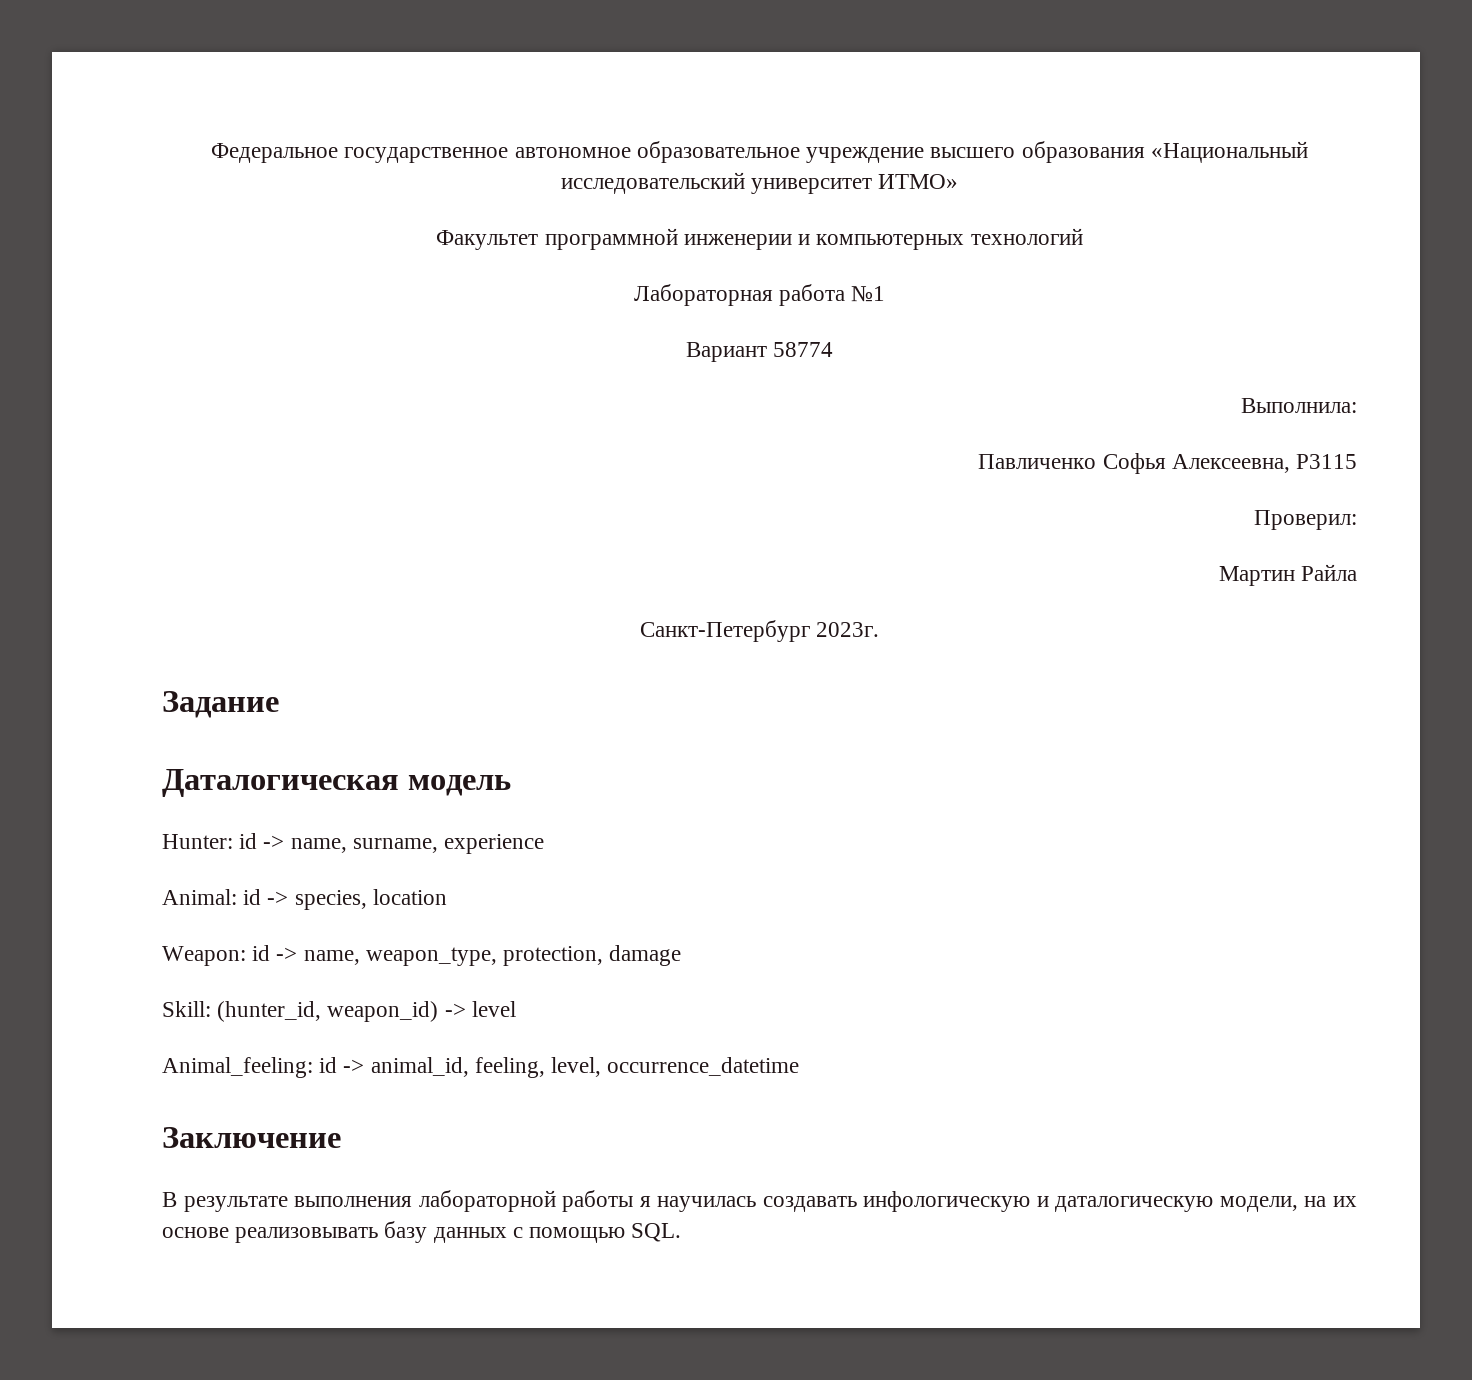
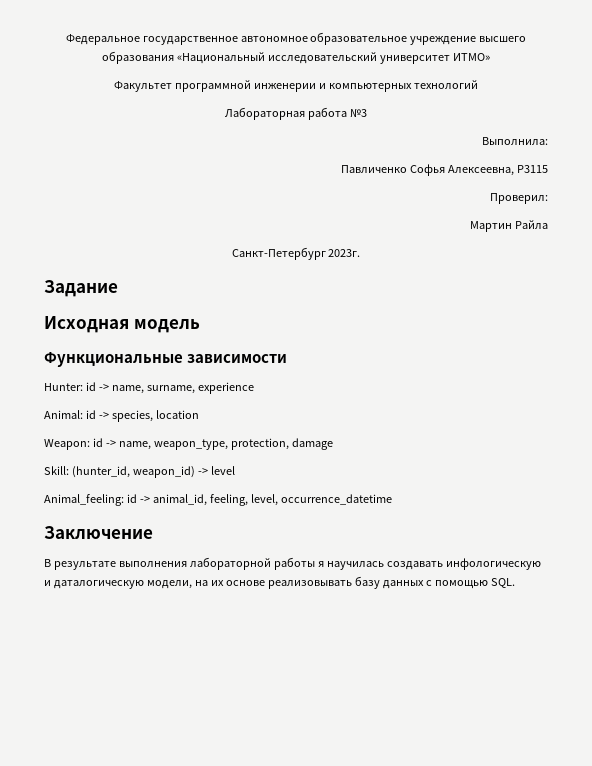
- Лабораторная работа №1
- Вариант 58774
+ Лабораторная работа №3
- Даталогическая модель
+ Исходная модель
+ Функциональные зависимости

